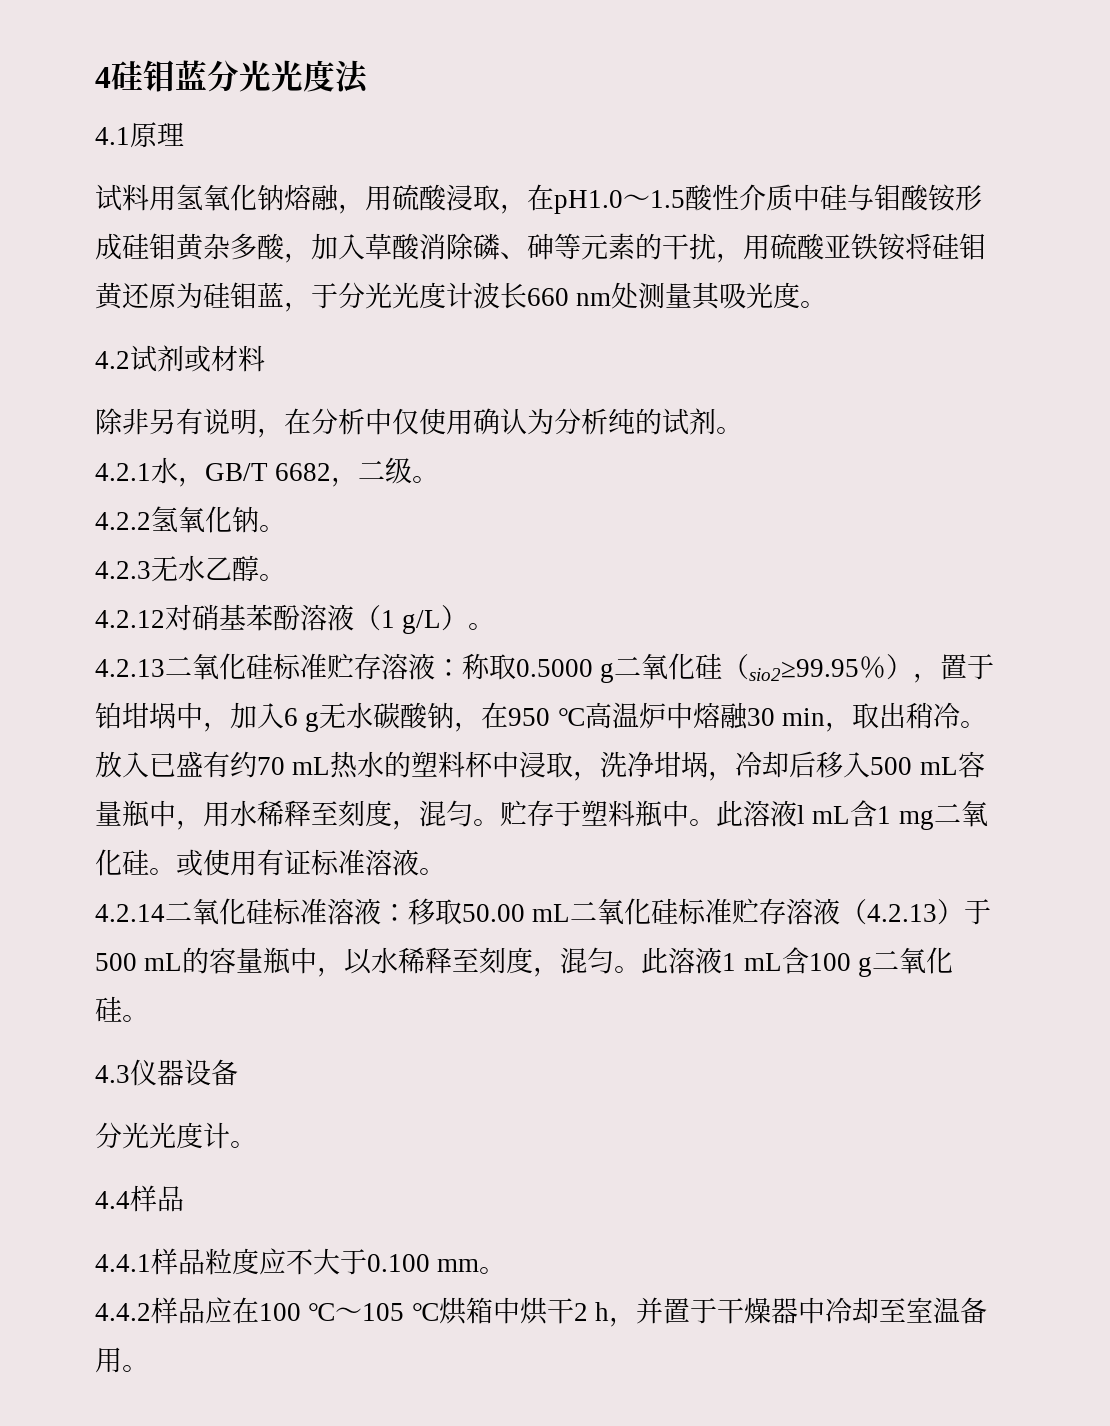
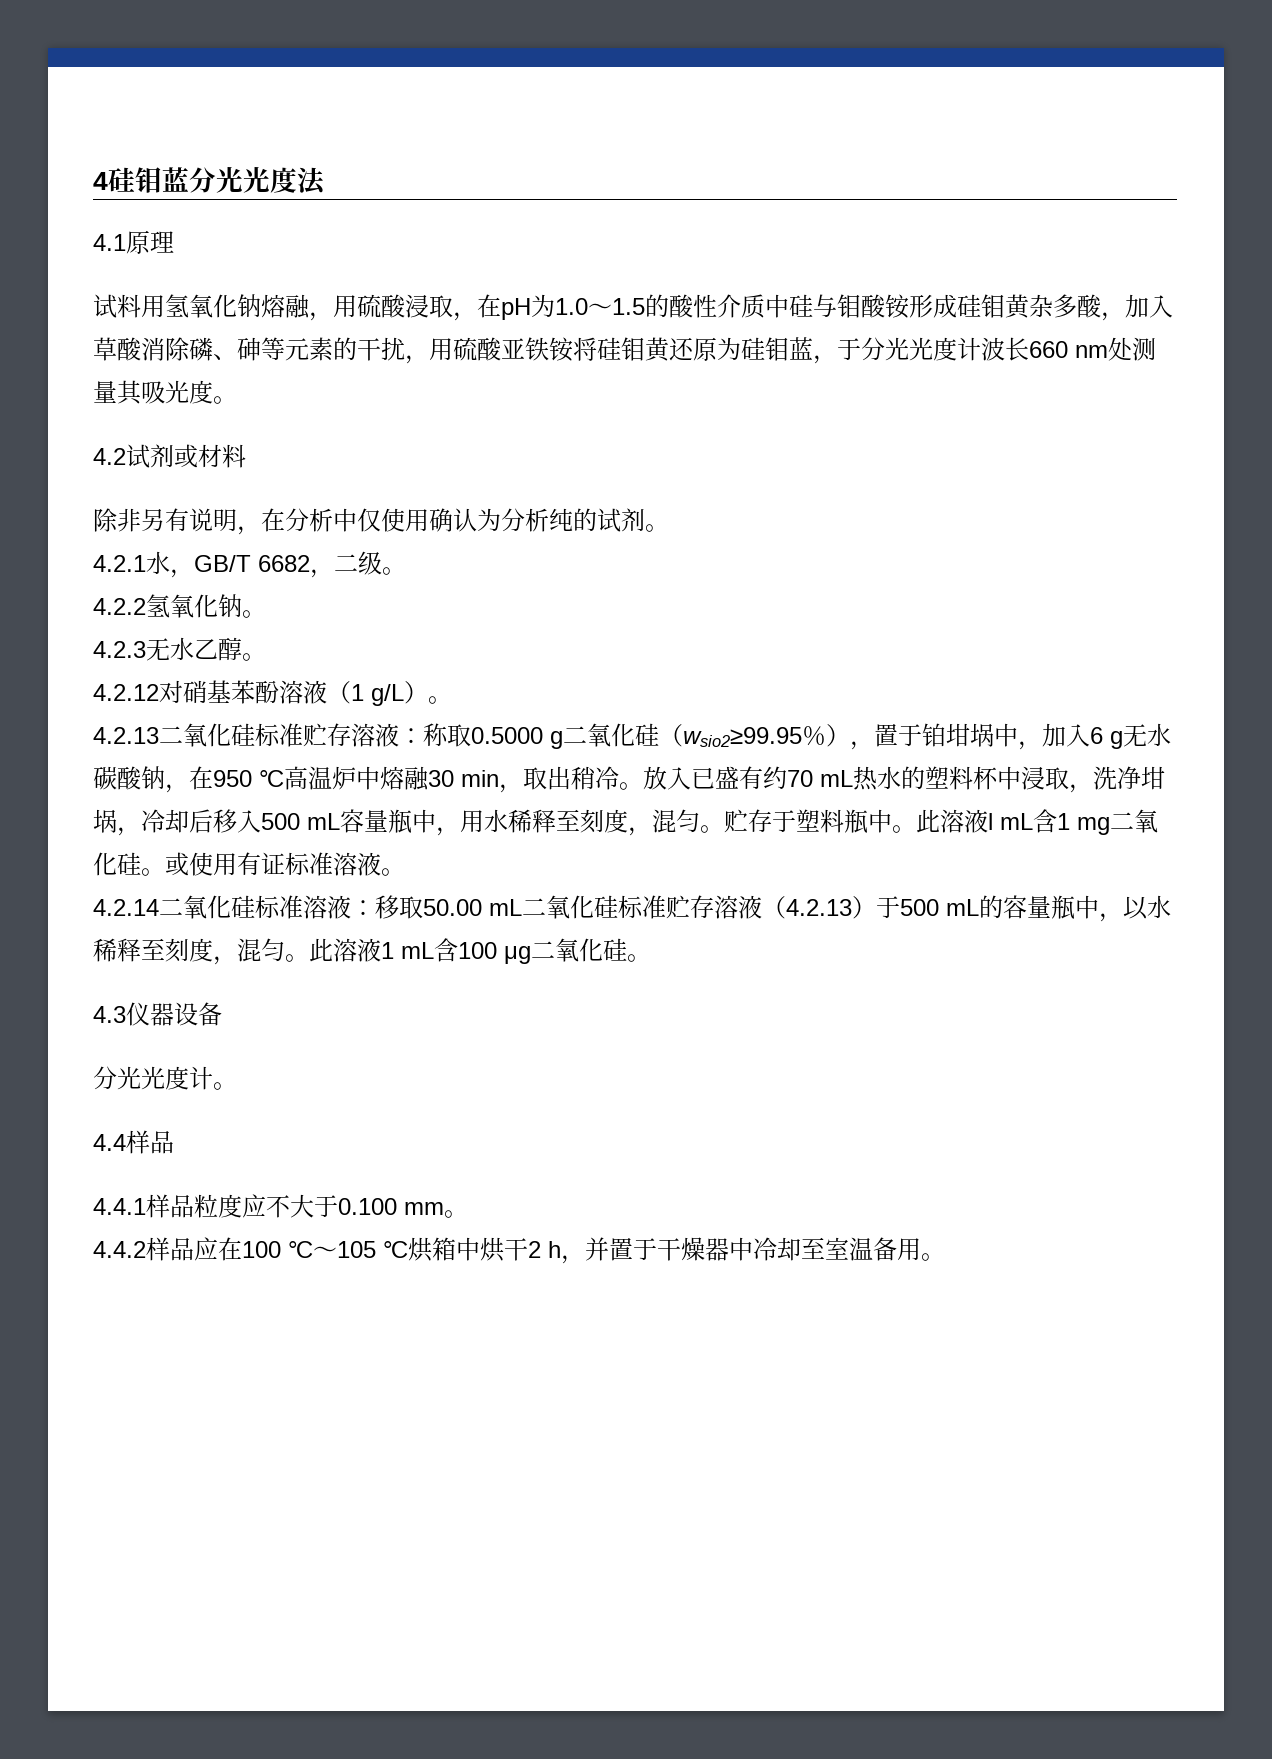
- 试料用氢氧化钠熔融，用硫酸浸取，在pH1.0～1.5酸性介质中硅与钼酸铵形成硅钼黄杂多酸，加入草酸消除磷、砷等元素的干扰，用硫酸亚铁铵将硅钼黄还原为硅钼蓝，于分光光度计波长660 nm处测量其吸光度。
+ 试料用氢氧化钠熔融，用硫酸浸取，在pH为1.0～1.5的酸性介质中硅与钼酸铵形成硅钼黄杂多酸，加入草酸消除磷、砷等元素的干扰，用硫酸亚铁铵将硅钼黄还原为硅钼蓝，于分光光度计波长660 nm处测量其吸光度。
- 4.2.13二氧化硅标准贮存溶液：称取0.5000 g二氧化硅（sio2≥99.95％），置于铂坩埚中，加入6 g无水碳酸钠，在950 ℃高温炉中熔融30 min，取出稍冷。
+ 4.2.13二氧化硅标准贮存溶液：称取0.5000 g二氧化硅（wsio2≥99.95％），置于铂坩埚中，加入6 g无水碳酸钠，在950 ℃高温炉中熔融30 min，取出稍冷。
- 此溶液1 mL含100 g二氧化硅。
+ 此溶液1 mL含100 μg二氧化硅。

